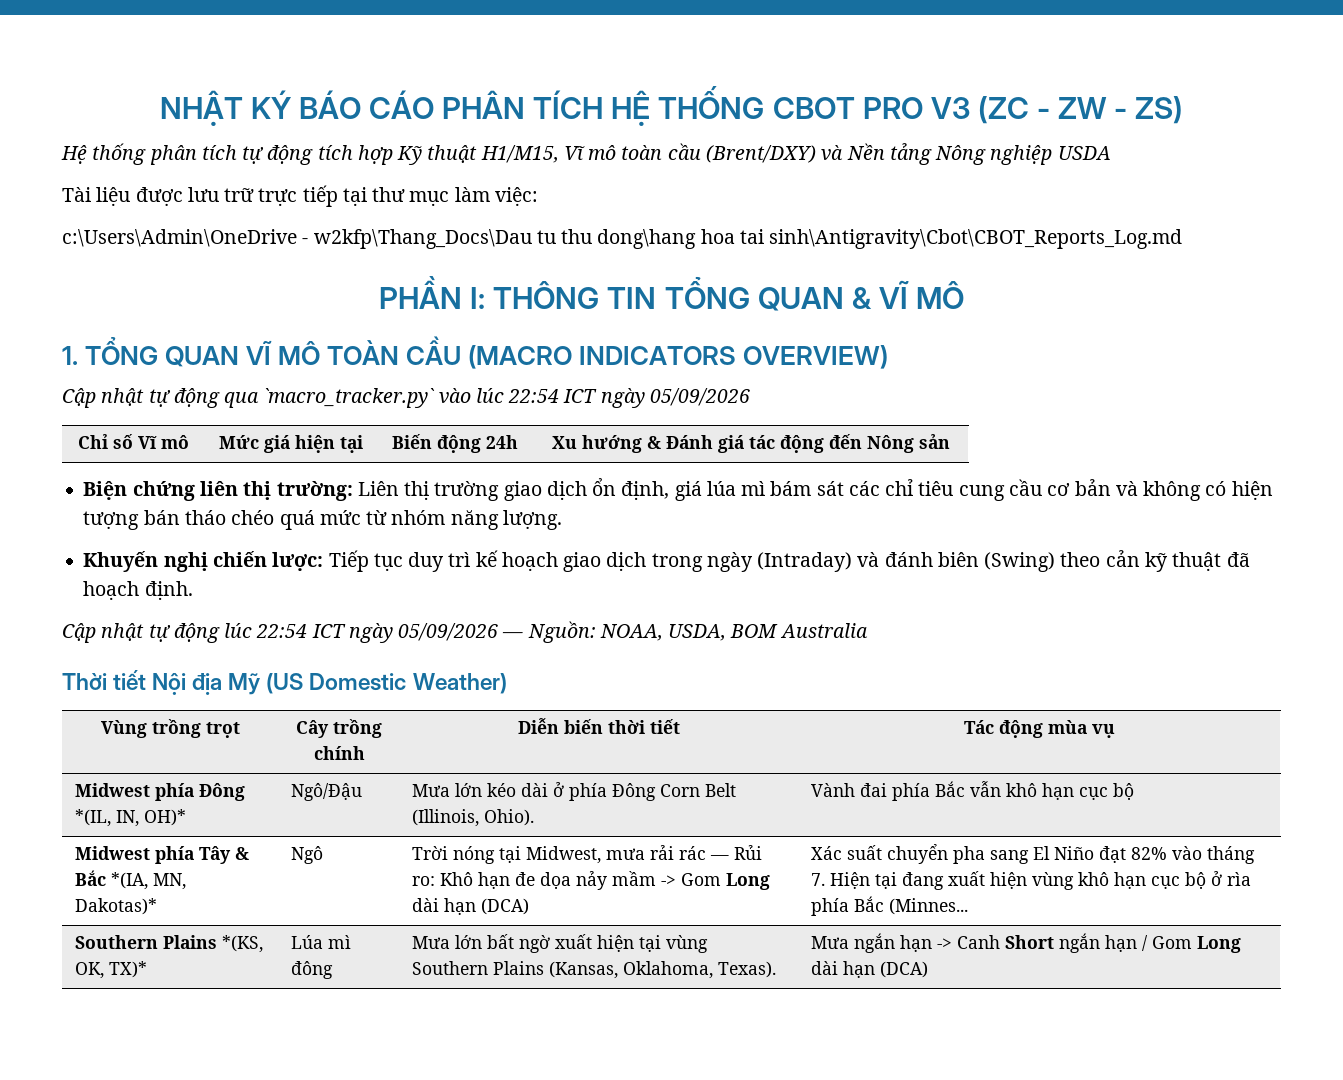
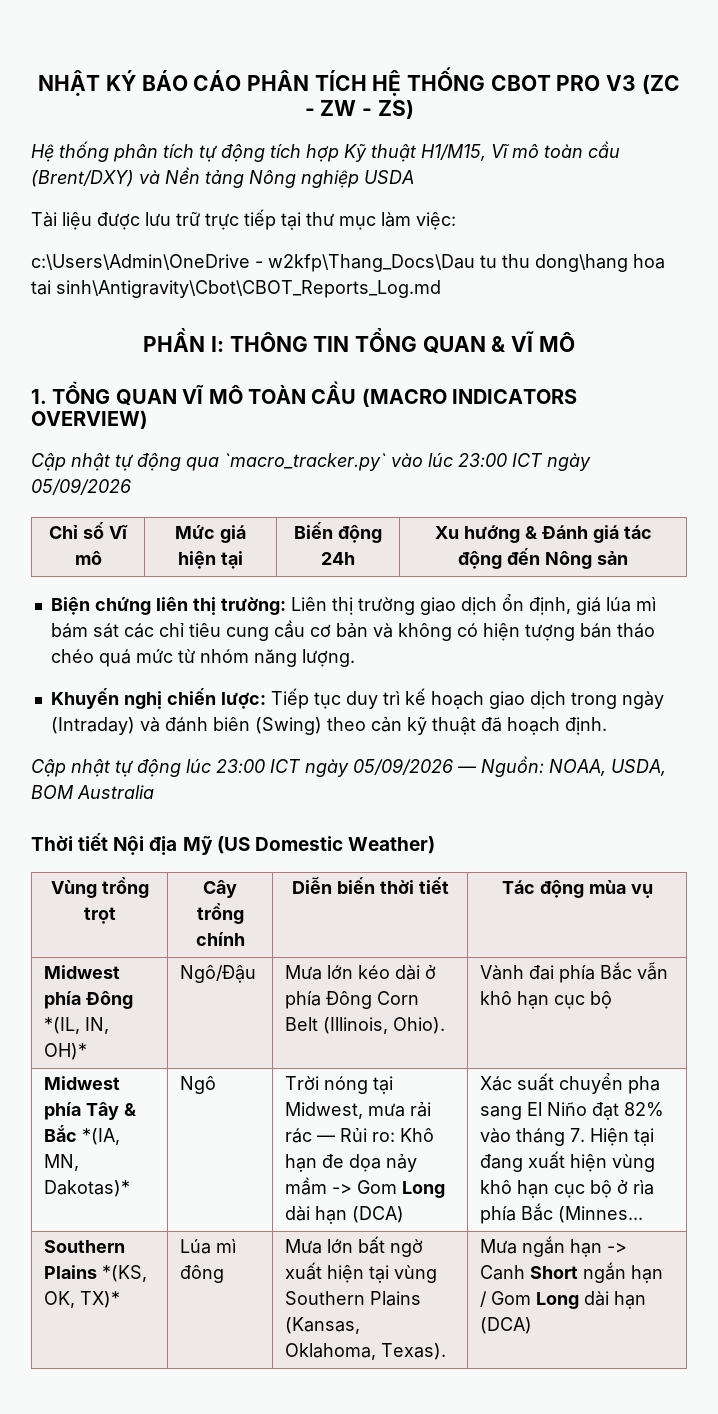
- Cập nhật tự động qua `macro_tracker.py` vào lúc 22:54 ICT ngày 05/09/2026
+ Cập nhật tự động qua `macro_tracker.py` vào lúc 23:00 ICT ngày 05/09/2026
- Cập nhật tự động lúc 22:54 ICT ngày 05/09/2026 — Nguồn: NOAA, USDA, BOM Australia
+ Cập nhật tự động lúc 23:00 ICT ngày 05/09/2026 — Nguồn: NOAA, USDA, BOM Australia

